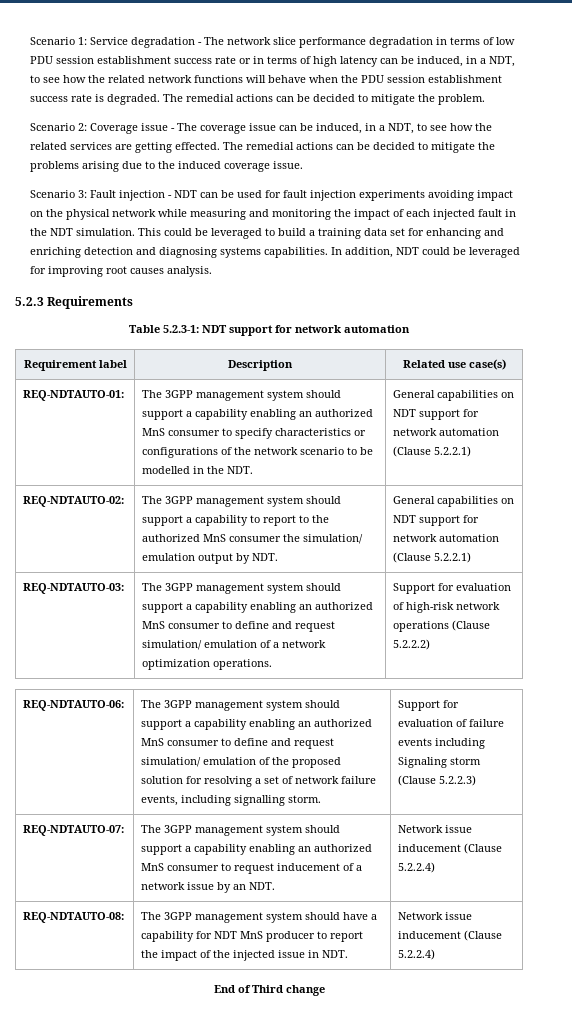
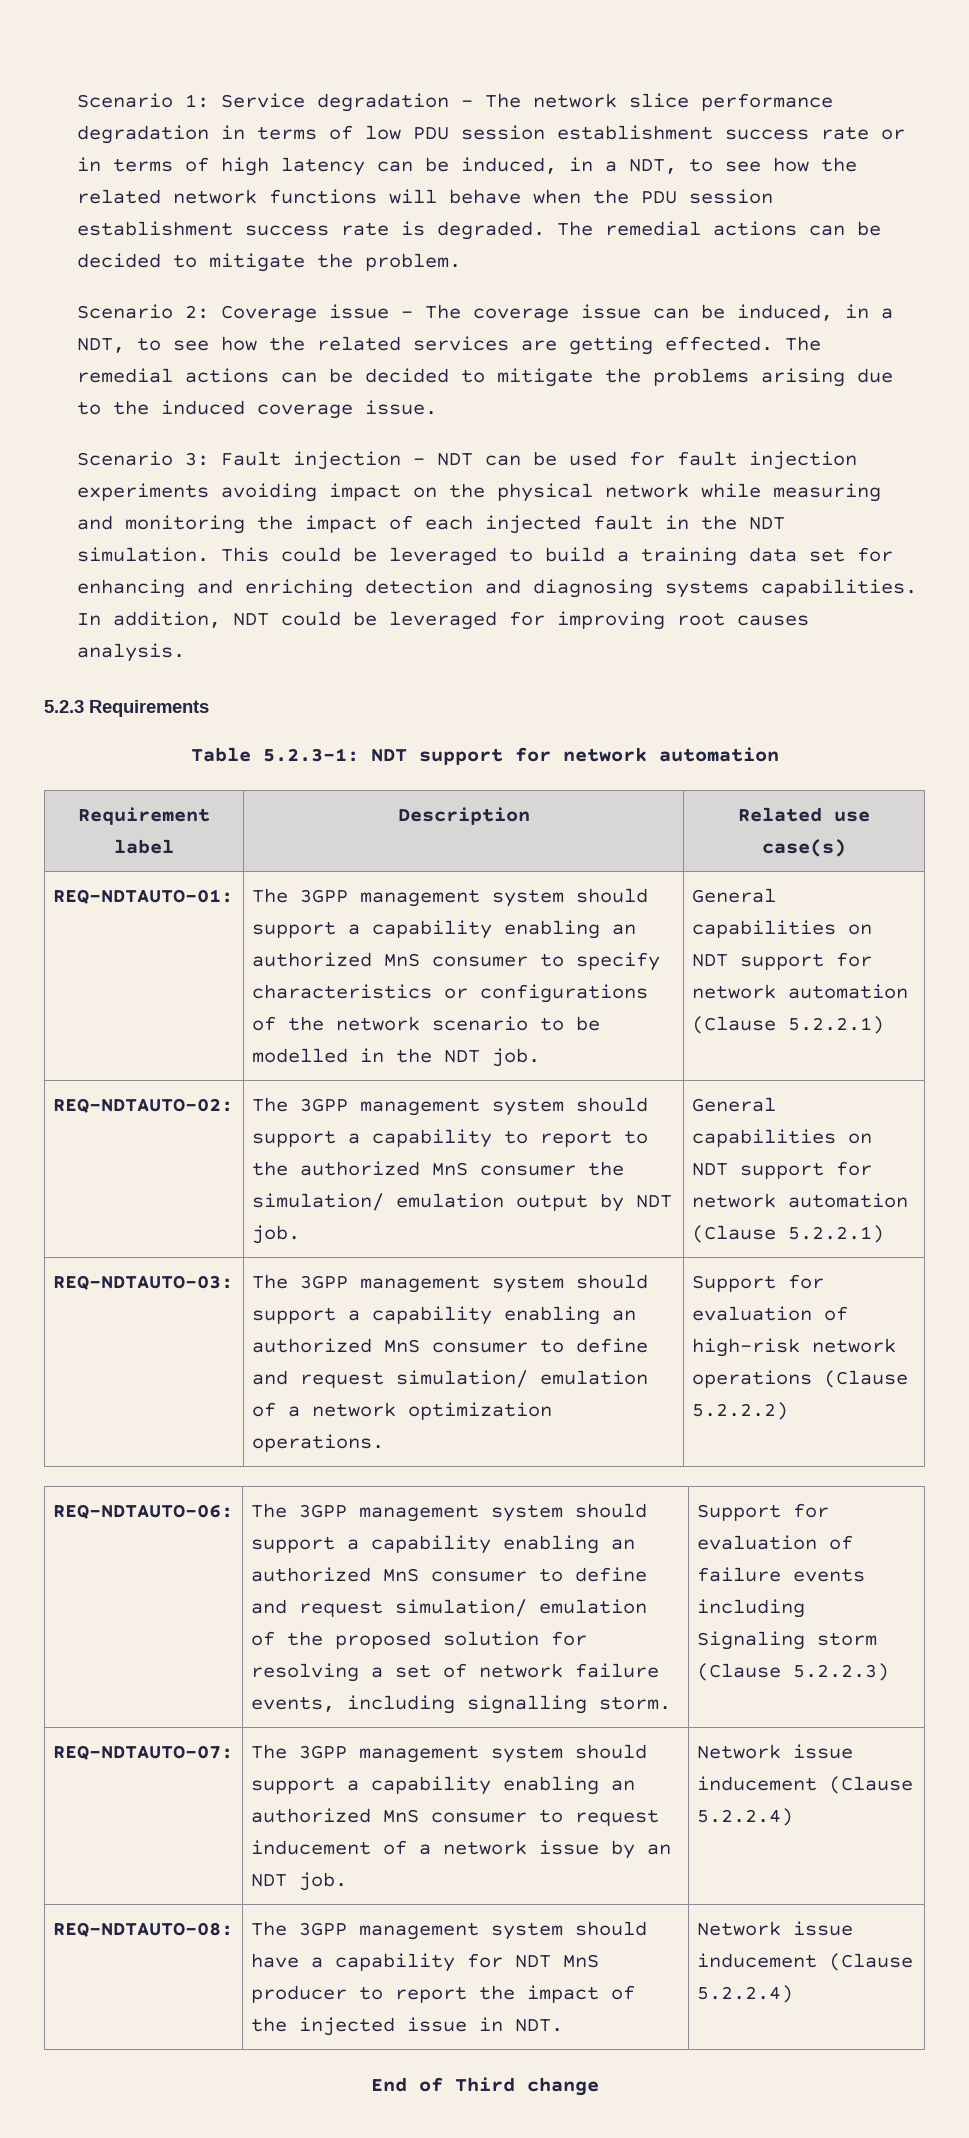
- REQ-NDTAUTO-01: | The 3GPP management system should support a capability enabling an authorized MnS consumer to specify characteristics or configurations of the network scenario to be modelled in the NDT. | General capabilities on NDT support for network automation (Clause 5.2.2.1)
+ REQ-NDTAUTO-01: | The 3GPP management system should support a capability enabling an authorized MnS consumer to specify characteristics or configurations of the network scenario to be modelled in the NDT job. | General capabilities on NDT support for network automation (Clause 5.2.2.1)
- REQ-NDTAUTO-02: | The 3GPP management system should support a capability to report to the authorized MnS consumer the simulation/ emulation output by NDT. | General capabilities on NDT support for network automation (Clause 5.2.2.1)
+ REQ-NDTAUTO-02: | The 3GPP management system should support a capability to report to the authorized MnS consumer the simulation/ emulation output by NDT job. | General capabilities on NDT support for network automation (Clause 5.2.2.1)
- REQ-NDTAUTO-07: | The 3GPP management system should support a capability enabling an authorized MnS consumer to request inducement of a network issue by an NDT. | Network issue inducement (Clause 5.2.2.4)
+ REQ-NDTAUTO-07: | The 3GPP management system should support a capability enabling an authorized MnS consumer to request inducement of a network issue by an NDT job. | Network issue inducement (Clause 5.2.2.4)

